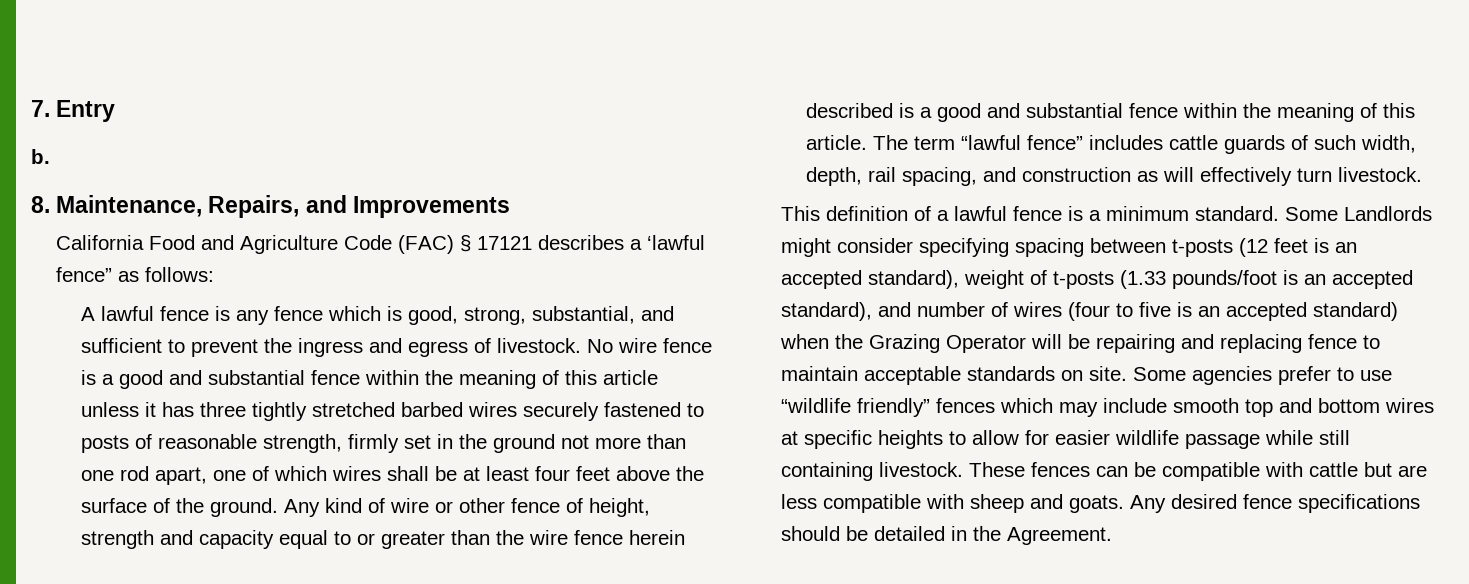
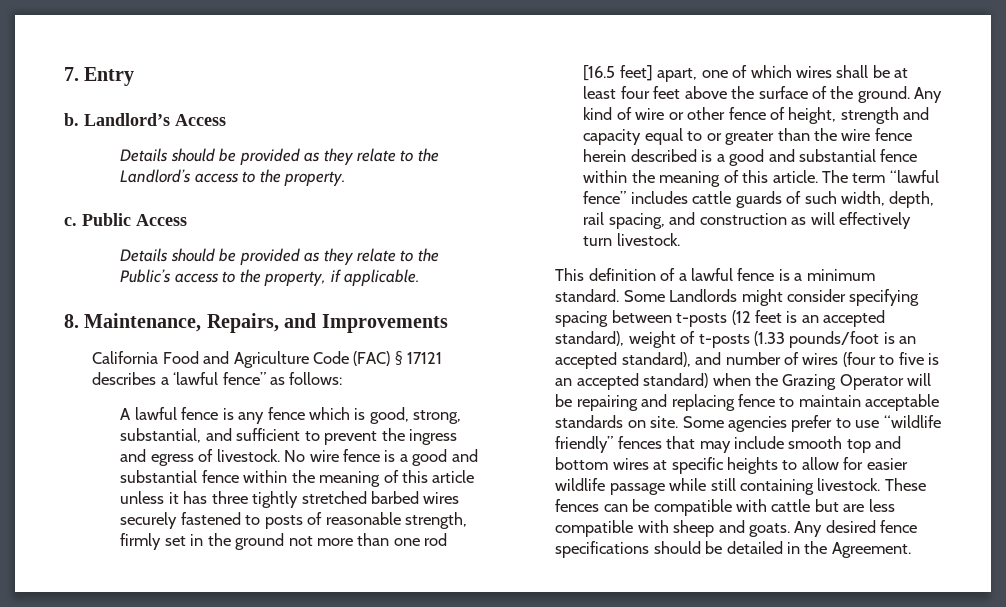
+ Landlord’s Access
+ Details should be provided as they relate to the Landlord’s access to the property.
+ c. Public Access
+ Details should be provided as they relate to the Public’s access to the property, if applicable.
- No wire fence is a good and substantial fence within the meaning of this article unless it has three tightly stretched barbed wires securely fastened to posts of reasonable strength, firmly set in the ground not more than one rod apart, one of which wires shall be at least four feet above the surface of the ground.
+ No wire fence is a good and substantial fence within the meaning of this article unless it has three tightly stretched barbed wires securely fastened to posts of reasonable strength, firmly set in the ground not more than one rod [16.5 feet] apart, one of which wires shall be at least four feet above the surface of the ground.
- Some agencies prefer to use “wildlife friendly” fences which may include smooth top and bottom wires at specific heights to allow for easier wildlife passage while still containing livestock.
+ Some agencies prefer to use “wildlife friendly” fences that may include smooth top and bottom wires at specific heights to allow for easier wildlife passage while still containing livestock.

